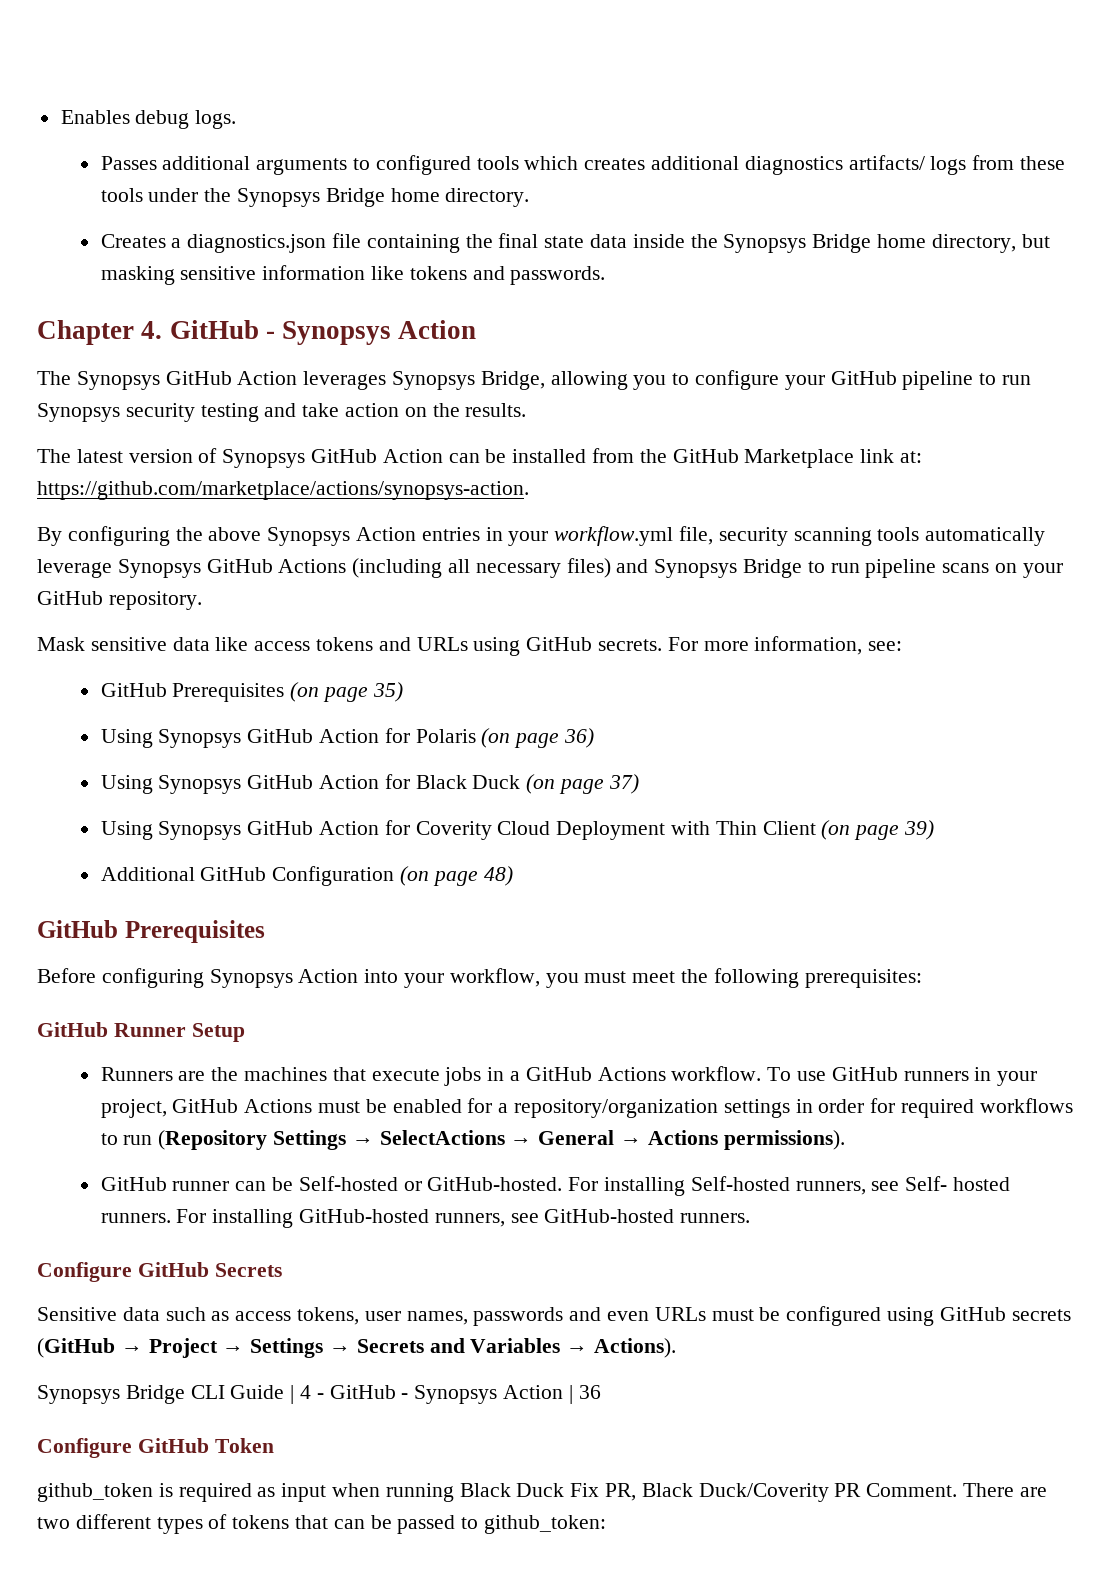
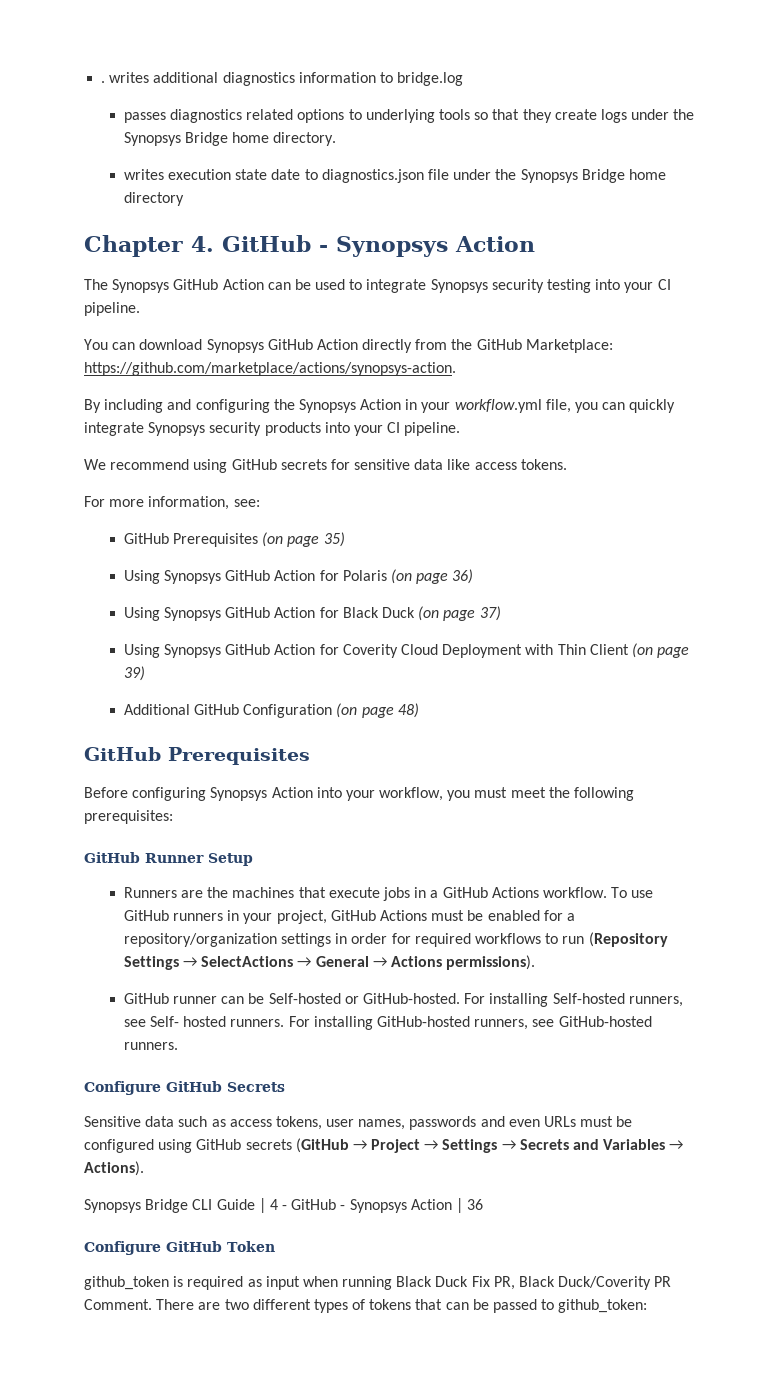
- Enables debug logs.
- Passes additional arguments to configured tools which creates additional diagnostics artifacts/ logs from these tools under the Synopsys Bridge home directory.
+ . writes additional diagnostics information to bridge.log
+ passes diagnostics related options to underlying tools so that they create logs under the Synopsys Bridge home directory.
- Creates a diagnostics.json file containing the final state data inside the Synopsys Bridge home directory, but masking sensitive information like tokens and passwords.
+ writes execution state date to diagnostics.json file under the Synopsys Bridge home directory
- The Synopsys GitHub Action leverages Synopsys Bridge, allowing you to configure your GitHub pipeline to run Synopsys security testing and take action on the results.
- The latest version of Synopsys GitHub Action can be installed from the GitHub Marketplace link at: https://github.com/marketplace/actions/synopsys-action.
+ The Synopsys GitHub Action can be used to integrate Synopsys security testing into your CI pipeline.
+ You can download Synopsys GitHub Action directly from the GitHub Marketplace: https://github.com/marketplace/actions/synopsys-action.
- By configuring the above Synopsys Action entries in your workflow.yml file, security scanning tools automatically leverage Synopsys GitHub Actions (including all necessary files) and Synopsys Bridge to run pipeline scans on your GitHub repository.
- Mask sensitive data like access tokens and URLs using GitHub secrets. For more information, see:
+ By including and configuring the Synopsys Action in your workflow.yml file, you can quickly integrate Synopsys security products into your CI pipeline.
+ We recommend using GitHub secrets for sensitive data like access tokens.
+ For more information, see:

